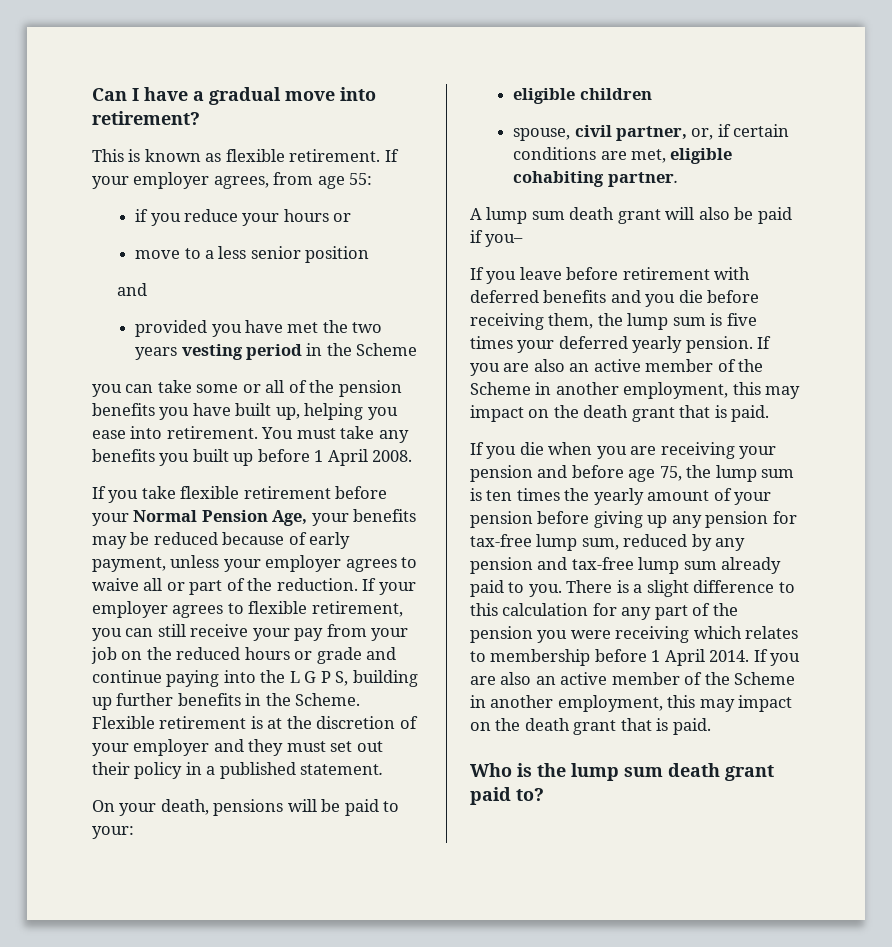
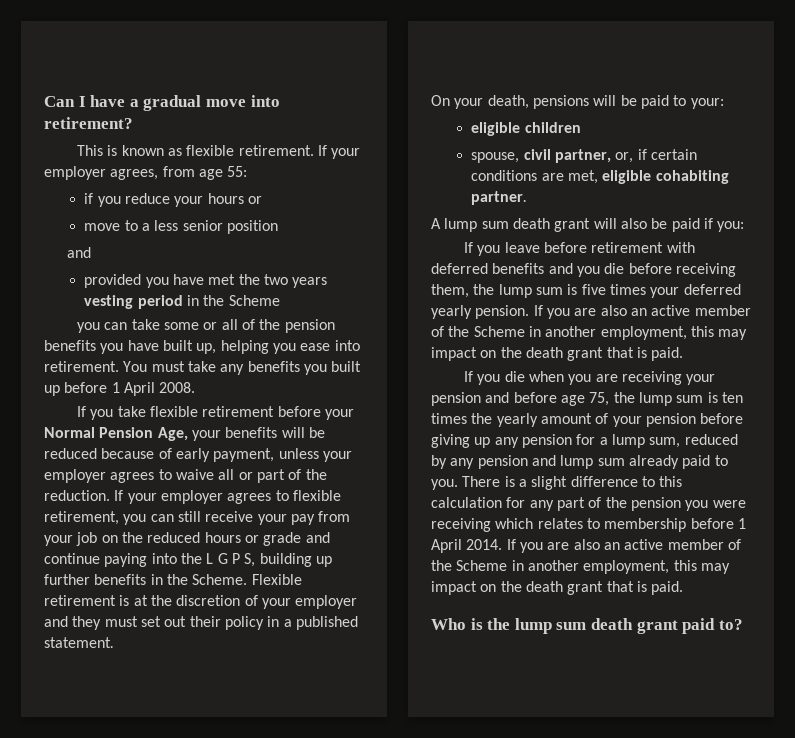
- If you take flexible retirement before your Normal Pension Age, your benefits may be reduced because of early payment, unless your employer agrees to waive all or part of the reduction.
+ If you take flexible retirement before your Normal Pension Age, your benefits will be reduced because of early payment, unless your employer agrees to waive all or part of the reduction.
- A lump sum death grant will also be paid if you–
+ A lump sum death grant will also be paid if you:
- If you die when you are receiving your pension and before age 75, the lump sum is ten times the yearly amount of your pension before giving up any pension for tax-free lump sum, reduced by any pension and tax-free lump sum already paid to you.
+ If you die when you are receiving your pension and before age 75, the lump sum is ten times the yearly amount of your pension before giving up any pension for a lump sum, reduced by any pension and lump sum already paid to you.

